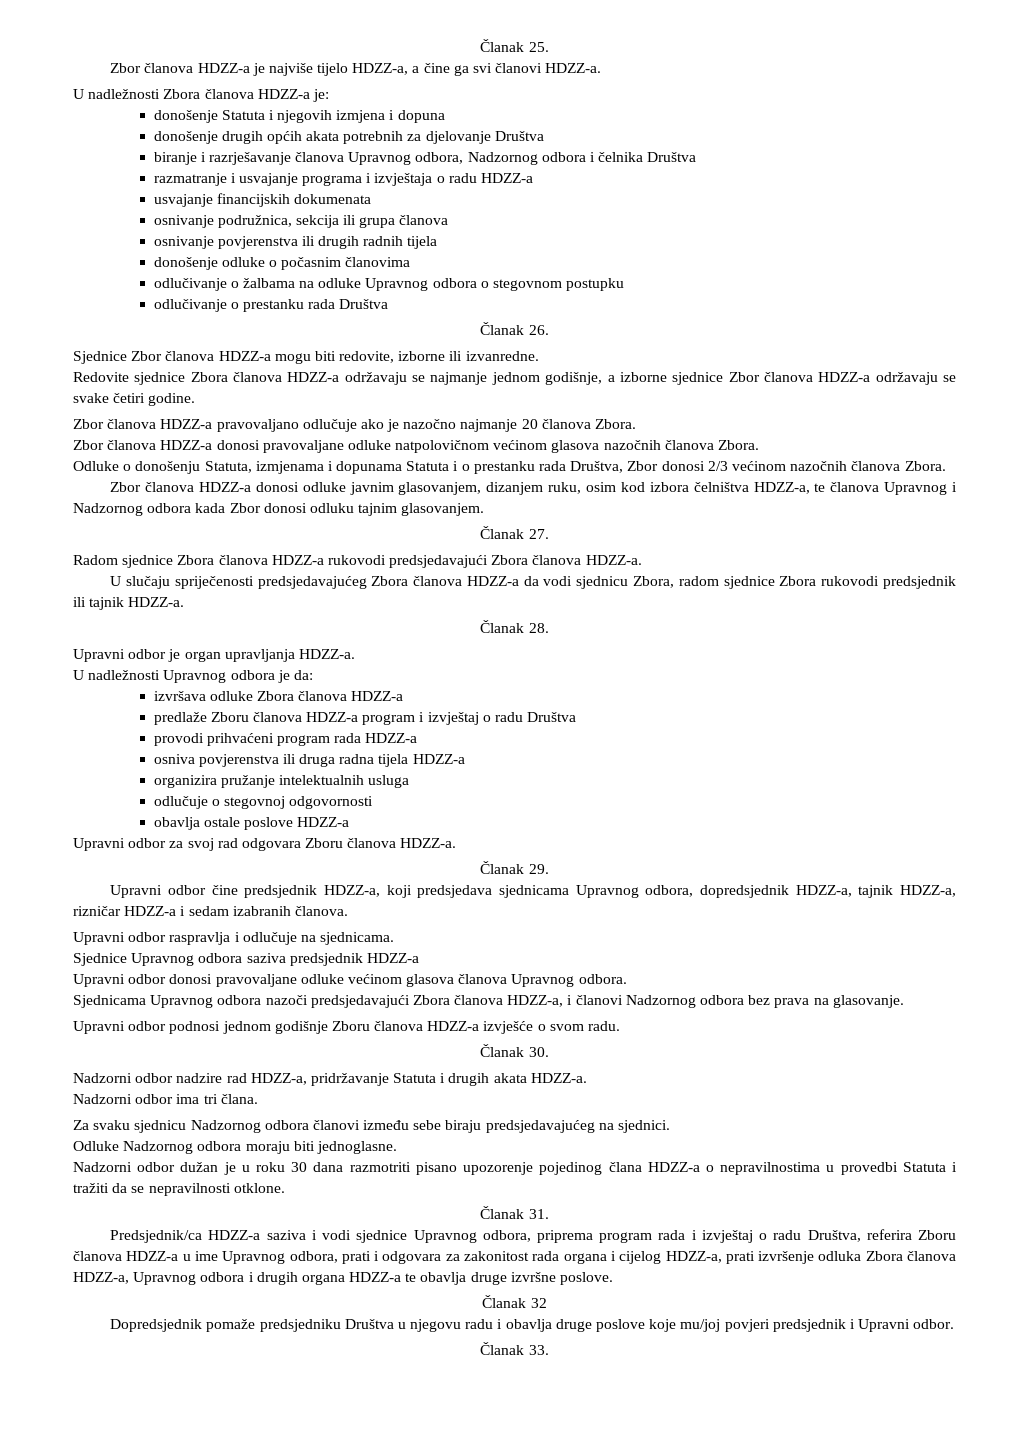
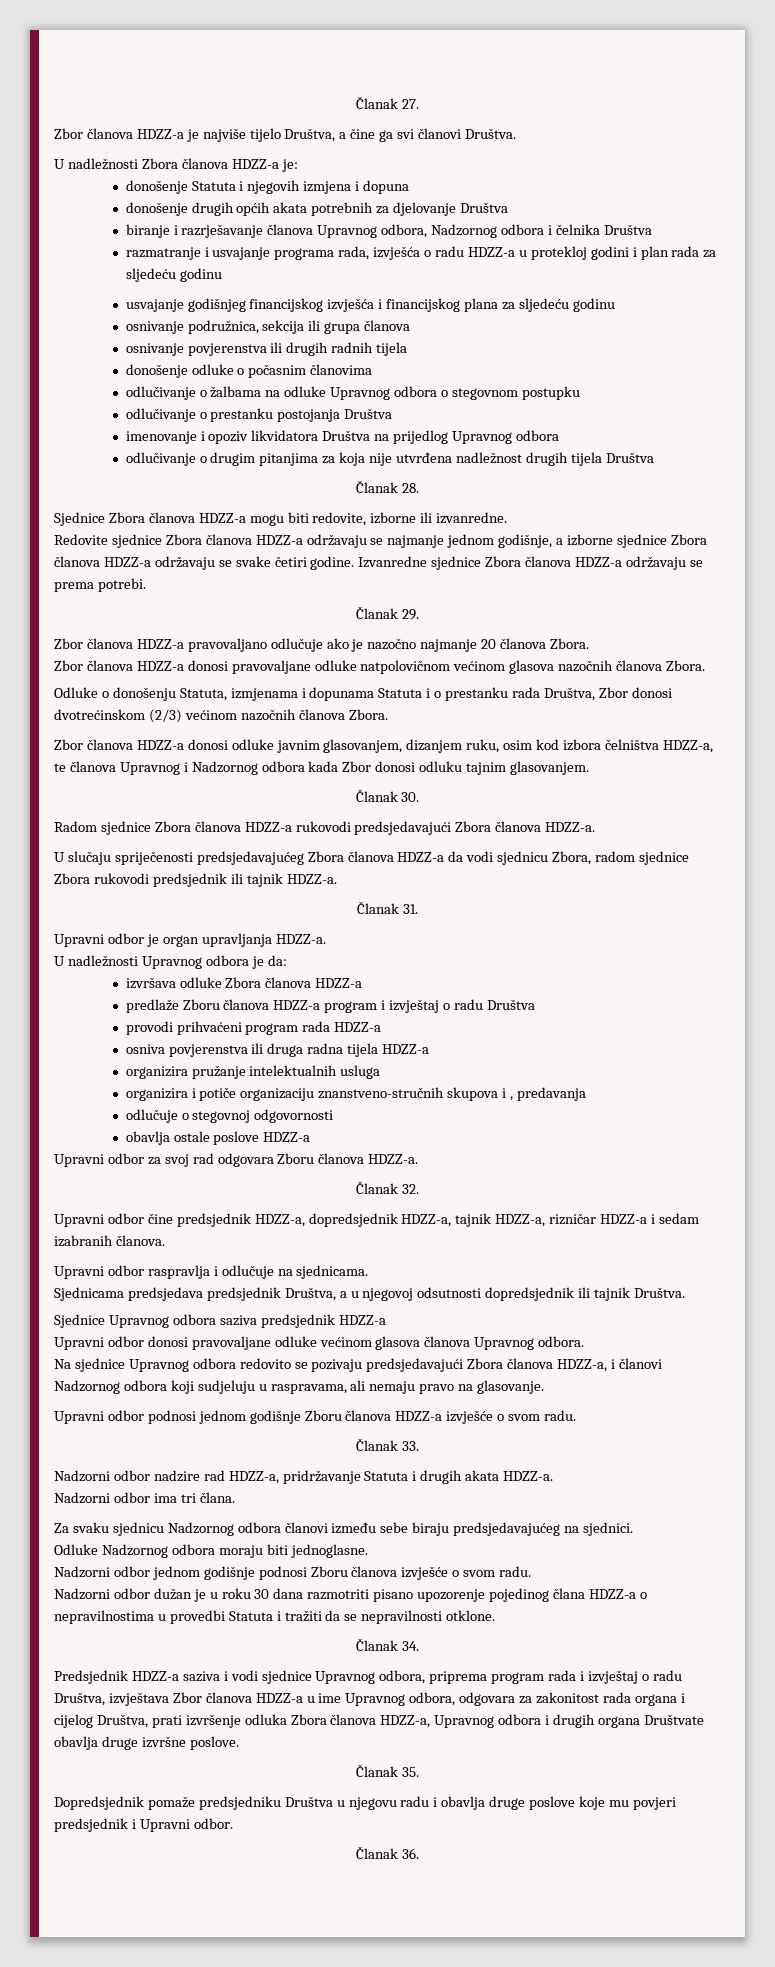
- Članak 25.
+ Članak 27.
- Zbor članova HDZZ-a je najviše tijelo HDZZ-a, a čine ga svi članovi HDZZ-a.
+ Zbor članova HDZZ-a je najviše tijelo Društva, a čine ga svi članovi Društva.
- razmatranje i usvajanje programa i izvještaja o radu HDZZ-a
- usvajanje financijskih dokumenata
+ razmatranje i usvajanje programa rada, izvješća o radu HDZZ-a u protekloj godini i plan rada za sljedeću godinu
+ usvajanje godišnjeg financijskog izvješća i financijskog plana za sljedeću godinu
- odlučivanje o prestanku rada Društva
+ odlučivanje o prestanku postojanja Društva
+ imenovanje i opoziv likvidatora Društva na prijedlog Upravnog odbora
+ odlučivanje o drugim pitanjima za koja nije utvrđena nadležnost drugih tijela Društva
- Članak 26.
- Sjednice Zbor članova HDZZ-a mogu biti redovite, izborne ili izvanredne.
+ Članak 28.
+ Sjednice Zbora članova HDZZ-a mogu biti redovite, izborne ili izvanredne.
- Redovite sjednice Zbora članova HDZZ-a održavaju se najmanje jednom godišnje, a izborne sjednice Zbor članova HDZZ-a održavaju se svake četiri godine.
+ Redovite sjednice Zbora članova HDZZ-a održavaju se najmanje jednom godišnje, a izborne sjednice Zbora članova HDZZ-a održavaju se svake četiri godine. Izvanredne sjednice Zbora članova HDZZ-a održavaju se prema potrebi.
+ Članak 29.
- Odluke o donošenju Statuta, izmjenama i dopunama Statuta i o prestanku rada Društva, Zbor donosi 2/3 većinom nazočnih članova Zbora.
+ Odluke o donošenju Statuta, izmjenama i dopunama Statuta i o prestanku rada Društva, Zbor donosi dvotrećinskom (2/3) većinom nazočnih članova Zbora.
- Članak 27.
+ Članak 30.
- Članak 28.
+ Članak 31.
+ organizira i potiče organizaciju znanstveno-stručnih skupova i , predavanja
- Članak 29.
+ Članak 32.
- Upravni odbor čine predsjednik HDZZ-a, koji predsjedava sjednicama Upravnog odbora, dopredsjednik HDZZ-a, tajnik HDZZ-a, rizničar HDZZ-a i sedam izabranih članova.
+ Upravni odbor čine predsjednik HDZZ-a, dopredsjednik HDZZ-a, tajnik HDZZ-a, rizničar HDZZ-a i sedam izabranih članova.
+ Sjednicama predsjedava predsjednik Društva, a u njegovoj odsutnosti dopredsjednik ili tajnik Društva.
- Sjednicama Upravnog odbora nazoči predsjedavajući Zbora članova HDZZ-a, i članovi Nadzornog odbora bez prava na glasovanje.
+ Na sjednice Upravnog odbora redovito se pozivaju predsjedavajući Zbora članova HDZZ-a, i članovi Nadzornog odbora koji sudjeluju u raspravama, ali nemaju pravo na glasovanje.
- Članak 30.
+ Članak 33.
+ Nadzorni odbor jednom godišnje podnosi Zboru članova izvješće o svom radu.
- Članak 31.
- Predsjednik/ca HDZZ-a saziva i vodi sjednice Upravnog odbora, priprema program rada i izvještaj o radu Društva, referira Zboru članova HDZZ-a u ime Upravnog odbora, prati i odgovara za zakonitost rada organa i cijelog HDZZ-a, prati izvršenje odluka Zbora članova HDZZ-a, Upravnog odbora i drugih organa HDZZ-a te obavlja druge izvršne poslove.
+ Članak 34.
+ Predsjednik HDZZ-a saziva i vodi sjednice Upravnog odbora, priprema program rada i izvještaj o radu Društva, izvještava Zbor članova HDZZ-a u ime Upravnog odbora, odgovara za zakonitost rada organa i cijelog Društva, prati izvršenje odluka Zbora članova HDZZ-a, Upravnog odbora i drugih organa Društvate obavlja druge izvršne poslove.
- Članak 32
+ Članak 35.
- Dopredsjednik pomaže predsjedniku Društva u njegovu radu i obavlja druge poslove koje mu/joj povjeri predsjednik i Upravni odbor.
+ Dopredsjednik pomaže predsjedniku Društva u njegovu radu i obavlja druge poslove koje mu povjeri predsjednik i Upravni odbor.
- Članak 33.
+ Članak 36.

